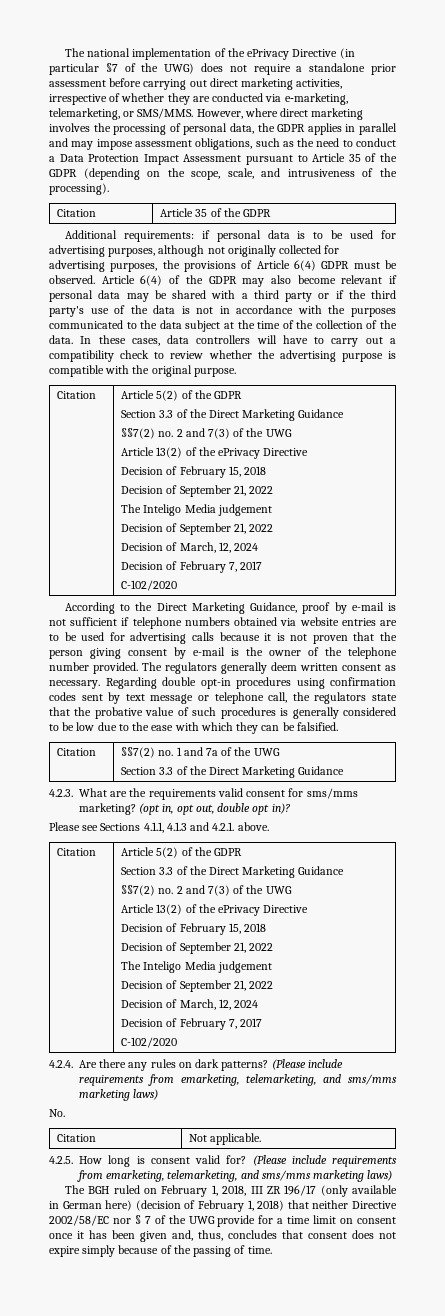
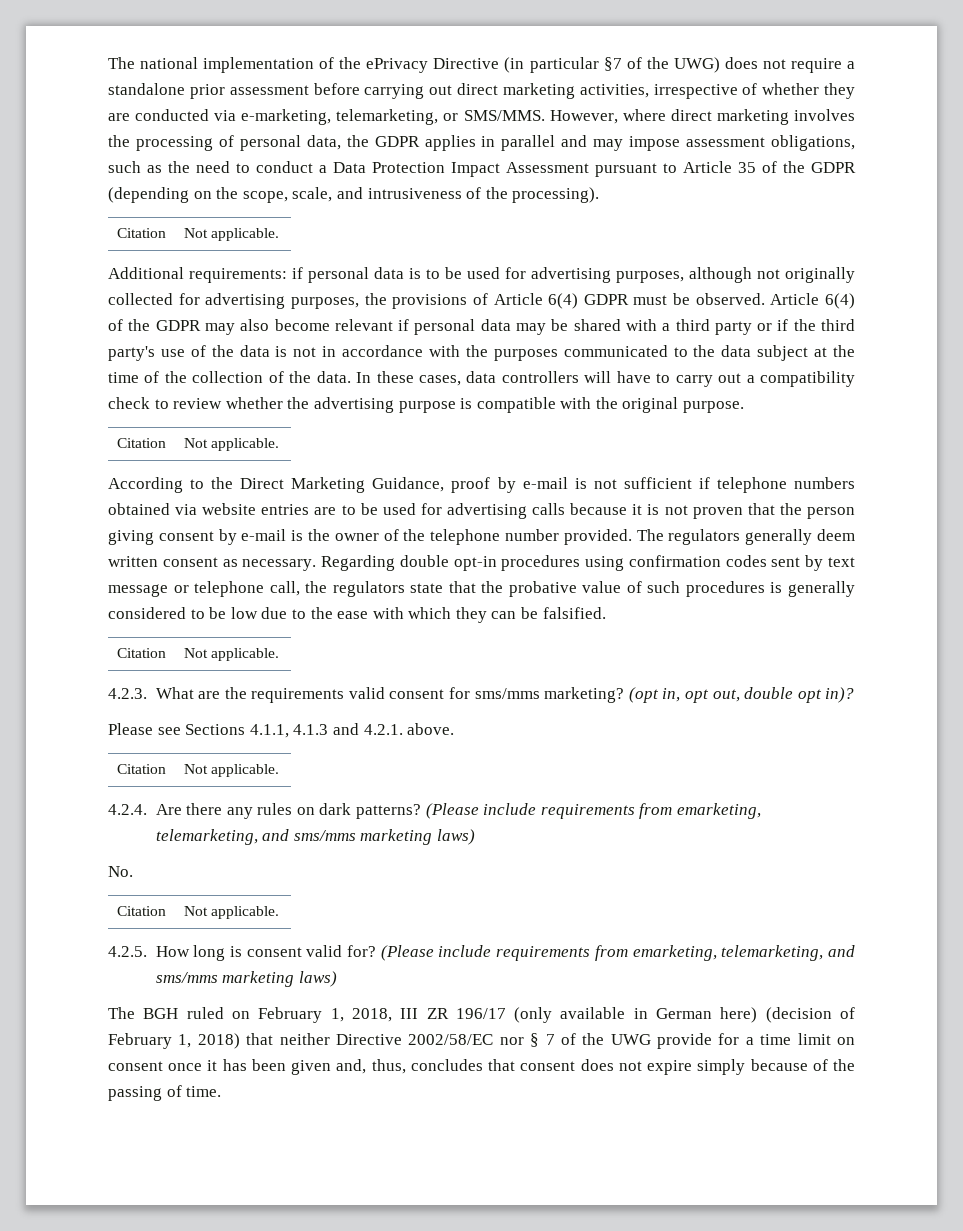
  However, where direct marketing involves the processing of personal data, the GDPR applies in parallel and may impose assessment obligations, such as the need to conduct a Data Protection Impact Assessment pursuant to Article 35 of the GDPR (depending on the scope, scale, and intrusiveness of the processing).
- Citation | Article 35 of the GDPR
+ Citation | Not applicable.
  In these cases, data controllers will have to carry out a compatibility check to review whether the advertising purpose is compatible with the original purpose.
- Citation | Article 5(2) of the GDPR
- Section 3.3 of the Direct Marketing Guidance
- §§7(2) no. 2 and 7(3) of the UWG
- Article 13(2) of the ePrivacy Directive
- Decision of February 15, 2018
- Decision of September 21, 2022
- The Inteligo Media judgement
- Decision of September 21, 2022
- Decision of March, 12, 2024
- Decision of February 7, 2017
- C-102/2020
+ Citation | Not applicable.
  Regarding double opt-in procedures using confirmation codes sent by text message or telephone call, the regulators state that the probative value of such procedures is generally considered to be low due to the ease with which they can be falsified.
- Citation | §§7(2) no. 1 and 7a of the UWG
- Section 3.3 of the Direct Marketing Guidance
+ Citation | Not applicable.
  Please see Sections 4.1.1, 4.1.3 and 4.2.1. above.
- Citation | Article 5(2) of the GDPR
- Section 3.3 of the Direct Marketing Guidance
- §§7(2) no. 2 and 7(3) of the UWG
- Article 13(2) of the ePrivacy Directive
- Decision of February 15, 2018
- Decision of September 21, 2022
- The Inteligo Media judgement
- Decision of September 21, 2022
- Decision of March, 12, 2024
- Decision of February 7, 2017
- C-102/2020
+ Citation | Not applicable.

